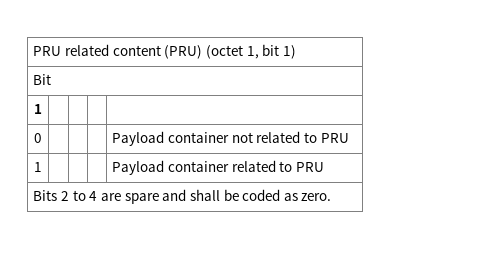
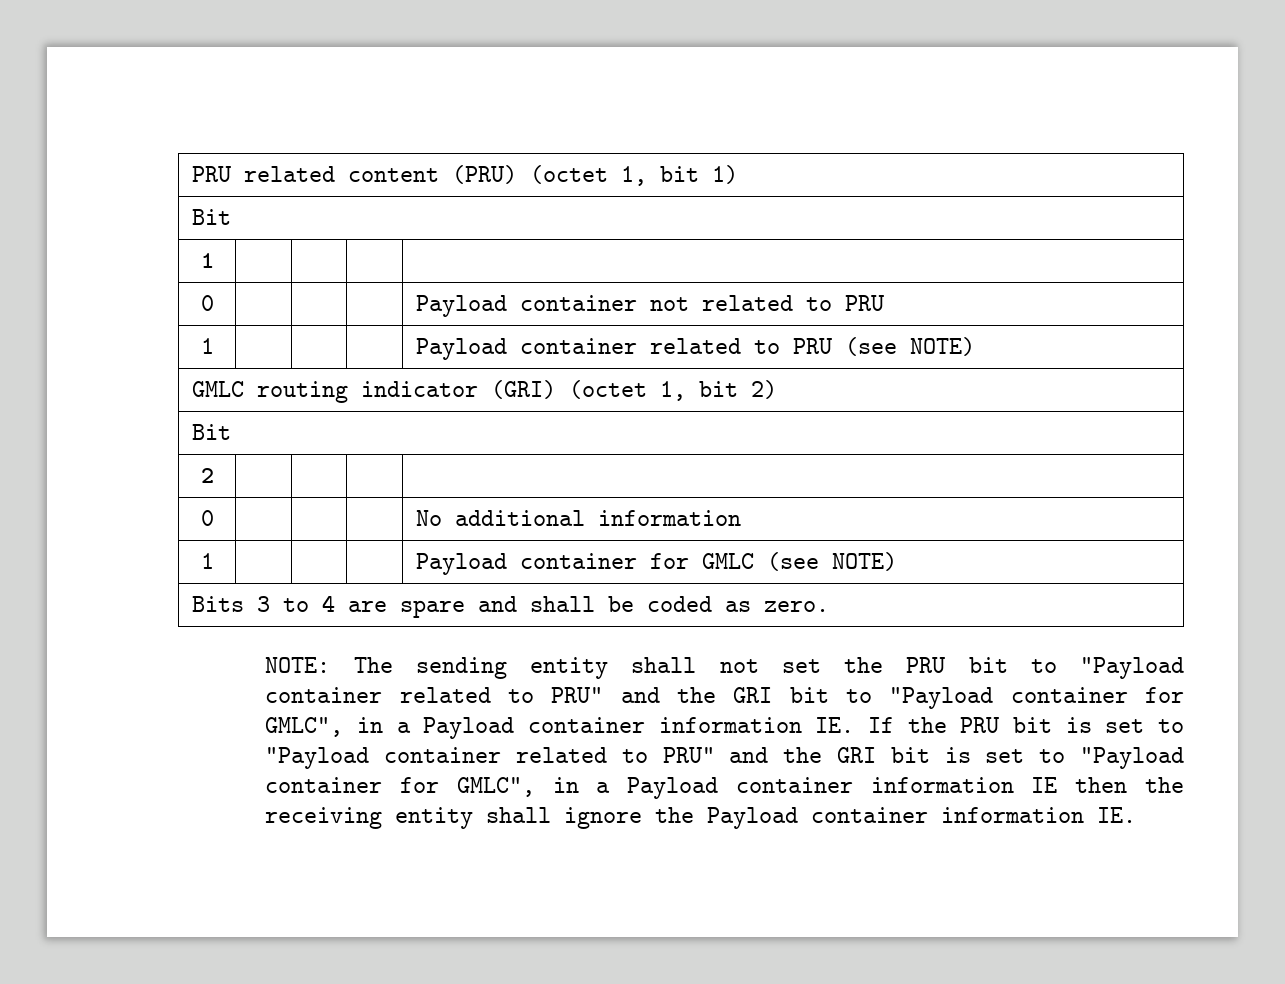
- 1 | | | | Payload container related to PRU
+ 1 | | | | Payload container related to PRU (see NOTE)
+ GMLC routing indicator (GRI) (octet 1, bit 2)
+ Bit
+ 2 | | | |
+ 0 | | | | No additional information
+ 1 | | | | Payload container for GMLC (see NOTE)
- Bits 2 to 4 are spare and shall be coded as zero.
+ Bits 3 to 4 are spare and shall be coded as zero.
+ NOTE: The sending entity shall not set the PRU bit to "Payload container related to PRU" and the GRI bit to "Payload container for GMLC", in a Payload container information IE. If the PRU bit is set to "Payload container related to PRU" and the GRI bit is set to "Payload container for GMLC", in a Payload container information IE then the receiving entity shall ignore the Payload container information IE.

